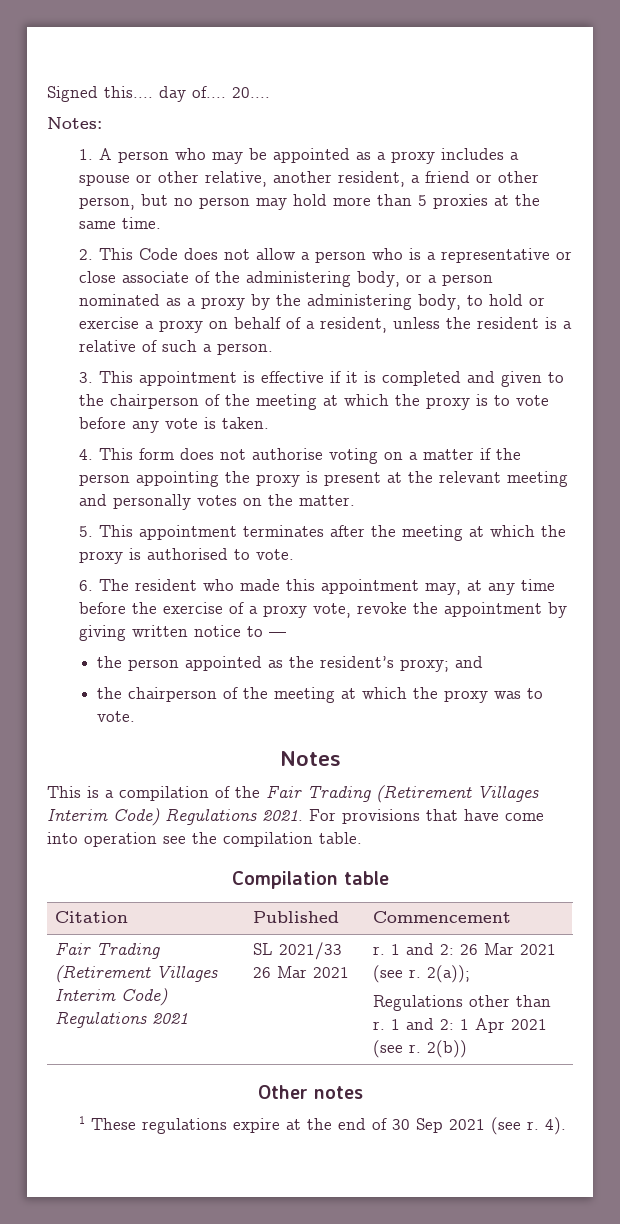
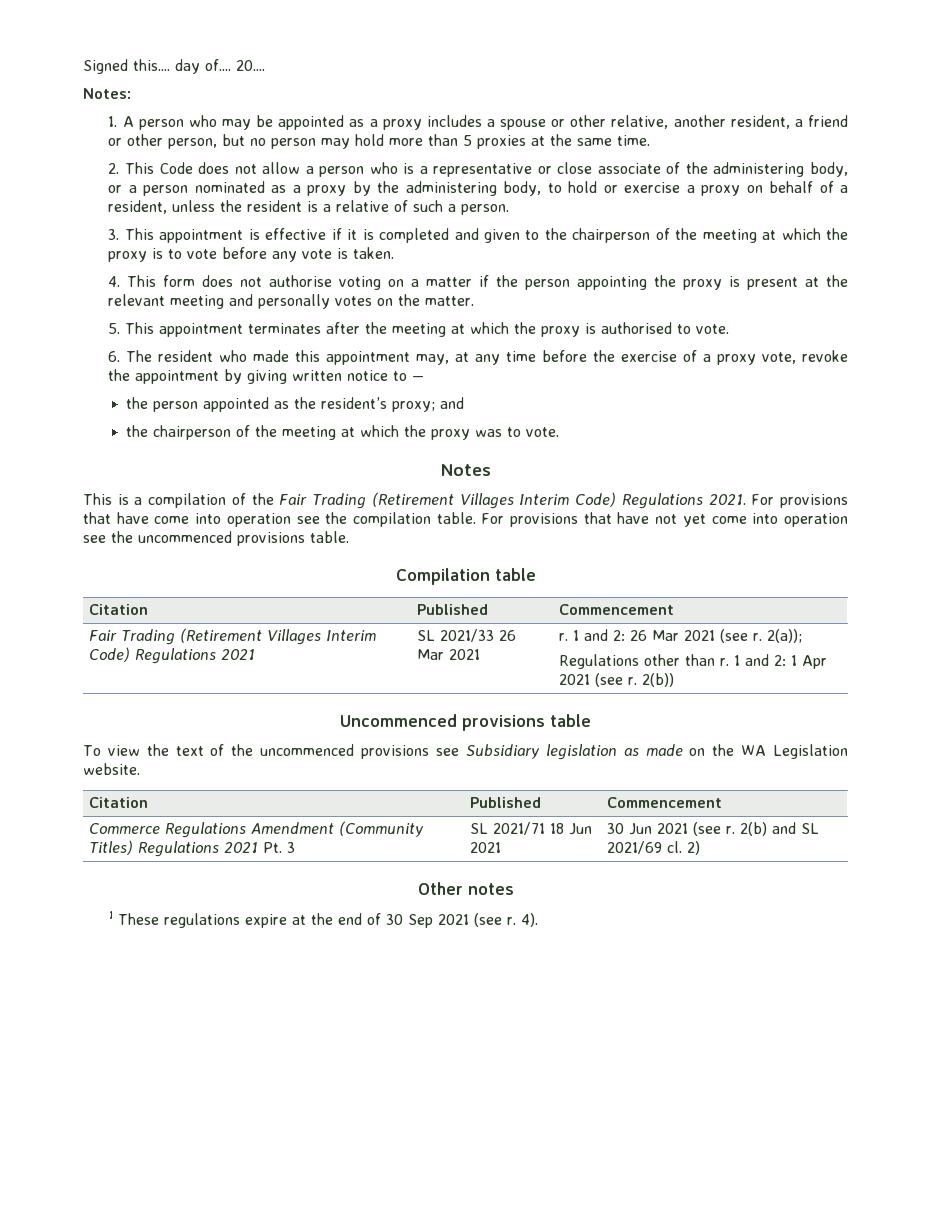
+ For provisions that have not yet come into operation see the uncommenced provisions table.
+ Uncommenced provisions table
+ To view the text of the uncommenced provisions see Subsidiary legislation as made on the WA Legislation website.
+ Citation | Published | Commencement
+ Commerce Regulations Amendment (Community Titles) Regulations 2021 Pt. 3 | SL 2021/71 18 Jun 2021 | 30 Jun 2021 (see r. 2(b) and SL 2021/69 cl. 2)

